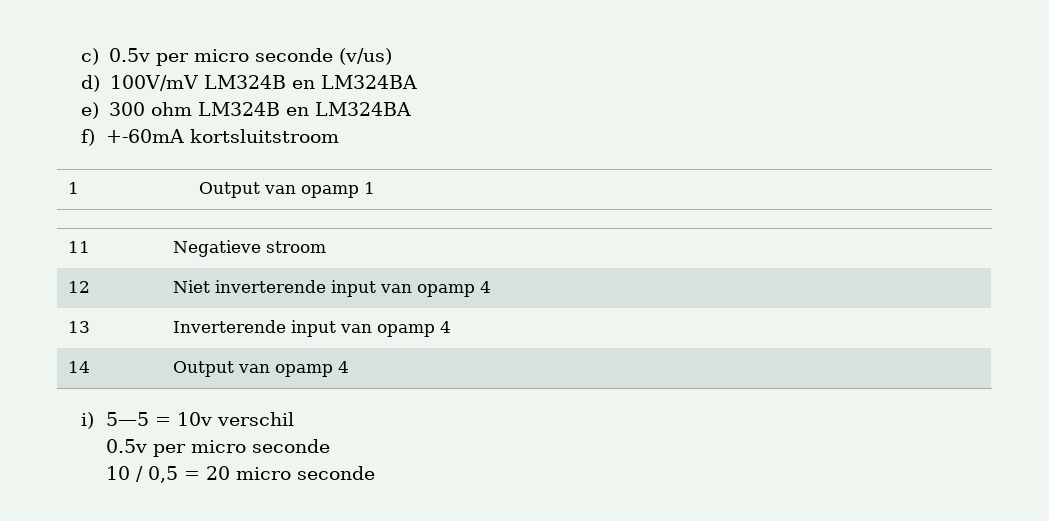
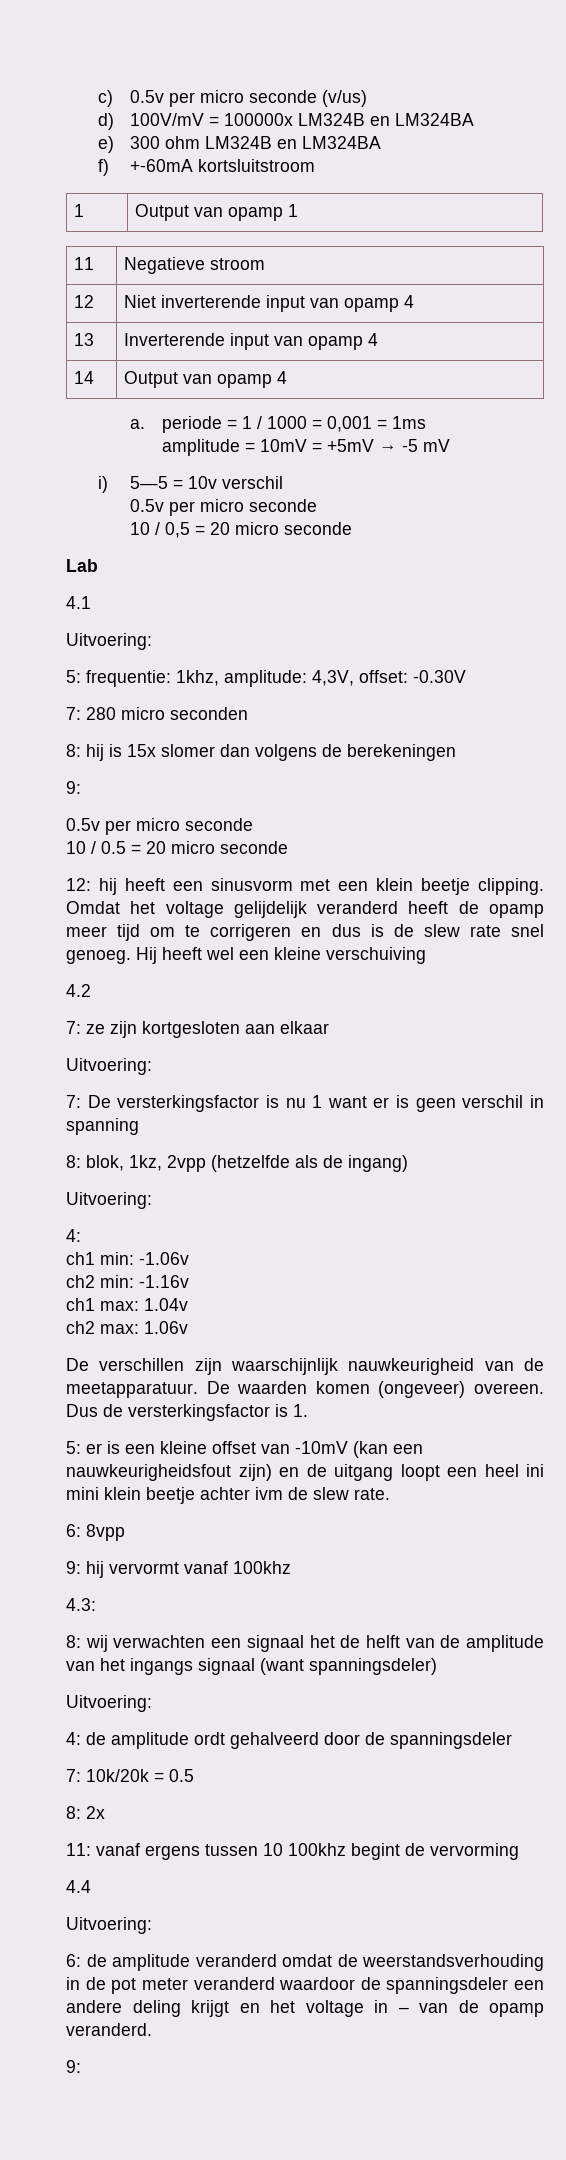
- d) 100V/mV LM324B en LM324BA
+ d) 100V/mV = 100000x LM324B en LM324BA
+ a. periode = 1 / 1000 = 0,001 = 1ms
+ amplitude = 10mV = +5mV → -5 mV
+ Lab
+ 4.1
+ Uitvoering:
+ 5: frequentie: 1khz, amplitude: 4,3V, offset: -0.30V
+ 7: 280 micro seconden
+ 8: hij is 15x slomer dan volgens de berekeningen
+ 9:
+ 0.5v per micro seconde
+ 10 / 0.5 = 20 micro seconde
+ 12: hij heeft een sinusvorm met een klein beetje clipping. Omdat het voltage gelijdelijk veranderd heeft de opamp meer tijd om te corrigeren en dus is de slew rate snel genoeg. Hij heeft wel een kleine verschuiving
+ 4.2
+ 7: ze zijn kortgesloten aan elkaar
+ Uitvoering:
+ 7: De versterkingsfactor is nu 1 want er is geen verschil in spanning
+ 8: blok, 1kz, 2vpp (hetzelfde als de ingang)
+ Uitvoering:
+ 4:
+ ch1 min: -1.06v
+ ch2 min: -1.16v
+ ch1 max: 1.04v
+ ch2 max: 1.06v
+ De verschillen zijn waarschijnlijk nauwkeurigheid van de meetapparatuur. De waarden komen (ongeveer) overeen. Dus de versterkingsfactor is 1.
+ 5: er is een kleine offset van -10mV (kan een nauwkeurigheidsfout zijn) en de uitgang loopt een heel ini mini klein beetje achter ivm de slew rate.
+ 6: 8vpp
+ 9: hij vervormt vanaf 100khz
+ 4.3:
+ 8: wij verwachten een signaal het de helft van de amplitude van het ingangs signaal (want spanningsdeler)
+ Uitvoering:
+ 4: de amplitude ordt gehalveerd door de spanningsdeler
+ 7: 10k/20k = 0.5
+ 8: 2x
+ 11: vanaf ergens tussen 10 100khz begint de vervorming
+ 4.4
+ Uitvoering:
+ 6: de amplitude veranderd omdat de weerstandsverhouding in de pot meter veranderd waardoor de spanningsdeler een andere deling krijgt en het voltage in – van de opamp veranderd.
+ 9:

